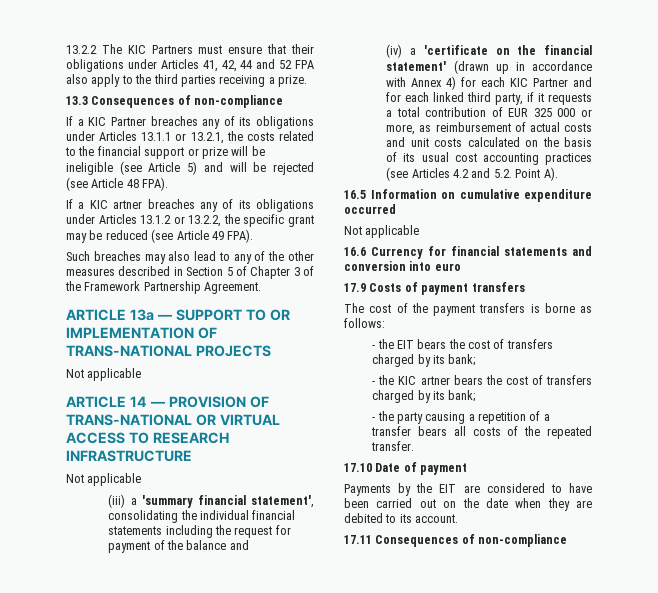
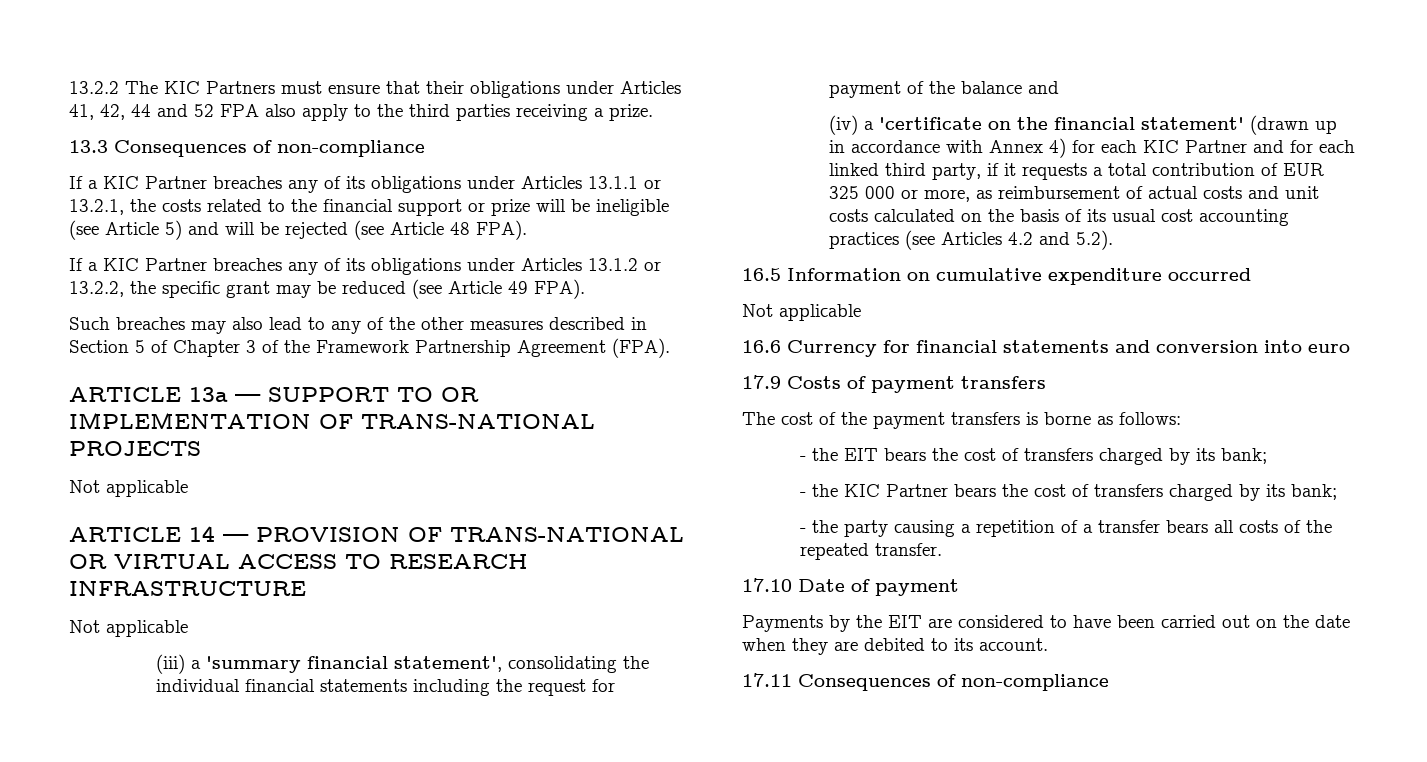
- If a KIC artner breaches any of its obligations under Articles 13.1.2 or 13.2.2, the specific grant may be reduced (see Article 49 FPA).
+ If a KIC Partner breaches any of its obligations under Articles 13.1.2 or 13.2.2, the specific grant may be reduced (see Article 49 FPA).
- Such breaches may also lead to any of the other measures described in Section 5 of Chapter 3 of the Framework Partnership Agreement.
+ Such breaches may also lead to any of the other measures described in Section 5 of Chapter 3 of the Framework Partnership Agreement (FPA).
- (iv) a 'certificate on the financial statement' (drawn up in accordance with Annex 4) for each KIC Partner and for each linked third party, if it requests a total contribution of EUR 325 000 or more, as reimbursement of actual costs and unit costs calculated on the basis of its usual cost accounting practices (see Articles 4.2 and 5.2. Point A).
+ (iv) a 'certificate on the financial statement' (drawn up in accordance with Annex 4) for each KIC Partner and for each linked third party, if it requests a total contribution of EUR 325 000 or more, as reimbursement of actual costs and unit costs calculated on the basis of its usual cost accounting practices (see Articles 4.2 and 5.2).
- - the KIC artner bears the cost of transfers charged by its bank;
+ - the KIC Partner bears the cost of transfers charged by its bank;

